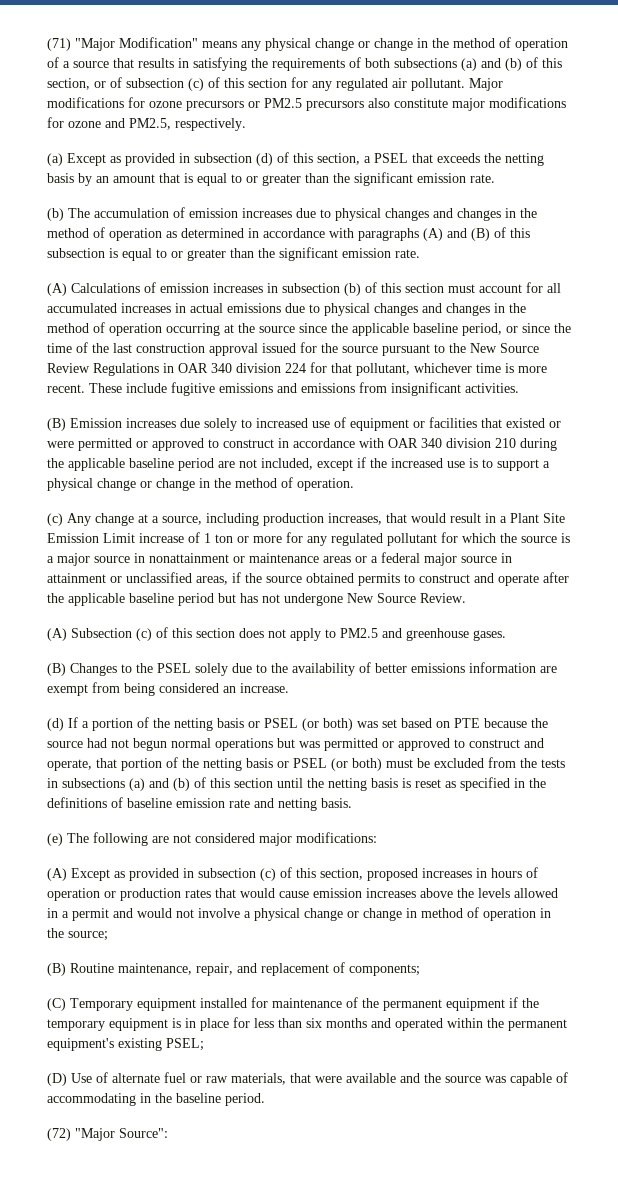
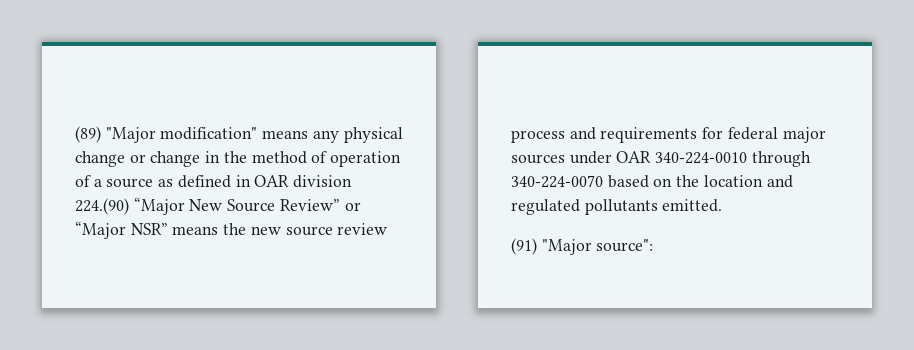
- (71) "Major Modification" means any physical change or change in the method of operation of a source that results in satisfying the requirements of both subsections (a) and (b) of this section, or of subsection (c) of this section for any regulated air pollutant. Major modifications for ozone precursors or PM2.5 precursors also constitute major modifications for ozone and PM2.5, respectively.
- (a) Except as provided in subsection (d) of this section, a PSEL that exceeds the netting basis by an amount that is equal to or greater than the significant emission rate.
- (b) The accumulation of emission increases due to physical changes and changes in the method of operation as determined in accordance with paragraphs (A) and (B) of this subsection is equal to or greater than the significant emission rate.
- (A) Calculations of emission increases in subsection (b) of this section must account for all accumulated increases in actual emissions due to physical changes and changes in the method of operation occurring at the source since the applicable baseline period, or since the time of the last construction approval issued for the source pursuant to the New Source Review Regulations in OAR 340 division 224 for that pollutant, whichever time is more recent. These include fugitive emissions and emissions from insignificant activities.
- (B) Emission increases due solely to increased use of equipment or facilities that existed or were permitted or approved to construct in accordance with OAR 340 division 210 during the applicable baseline period are not included, except if the increased use is to support a physical change or change in the method of operation.
- (c) Any change at a source, including production increases, that would result in a Plant Site Emission Limit increase of 1 ton or more for any regulated pollutant for which the source is a major source in nonattainment or maintenance areas or a federal major source in attainment or unclassified areas, if the source obtained permits to construct and operate after the applicable baseline period but has not undergone New Source Review.
- (A) Subsection (c) of this section does not apply to PM2.5 and greenhouse gases.
- (B) Changes to the PSEL solely due to the availability of better emissions information are exempt from being considered an increase.
- (d) If a portion of the netting basis or PSEL (or both) was set based on PTE because the source had not begun normal operations but was permitted or approved to construct and operate, that portion of the netting basis or PSEL (or both) must be excluded from the tests in subsections (a) and (b) of this section until the netting basis is reset as specified in the definitions of baseline emission rate and netting basis.
- (e) The following are not considered major modifications:
- (A) Except as provided in subsection (c) of this section, proposed increases in hours of operation or production rates that would cause emission increases above the levels allowed in a permit and would not involve a physical change or change in method of operation in the source;
- (B) Routine maintenance, repair, and replacement of components;
- (C) Temporary equipment installed for maintenance of the permanent equipment if the temporary equipment is in place for less than six months and operated within the permanent equipment's existing PSEL;
- (D) Use of alternate fuel or raw materials, that were available and the source was capable of accommodating in the baseline period.
- (72) "Major Source":
+ (89) "Major modification" means any physical change or change in the method of operation of a source as defined in OAR division 224.(90) “Major New Source Review” or “Major NSR” means the new source review process and requirements for federal major sources under OAR 340-224-0010 through 340-224-0070 based on the location and regulated pollutants emitted.
+ (91) "Major source":

